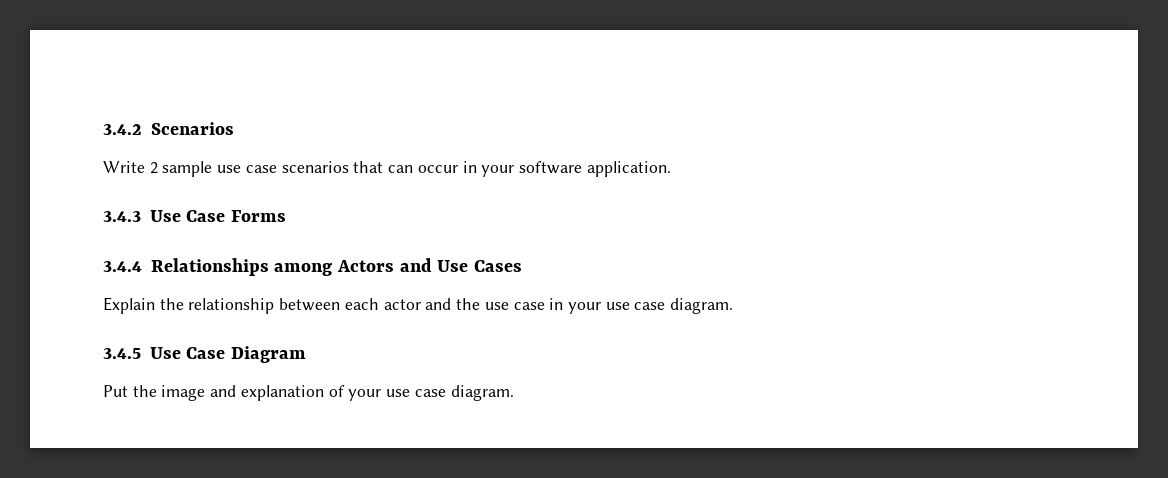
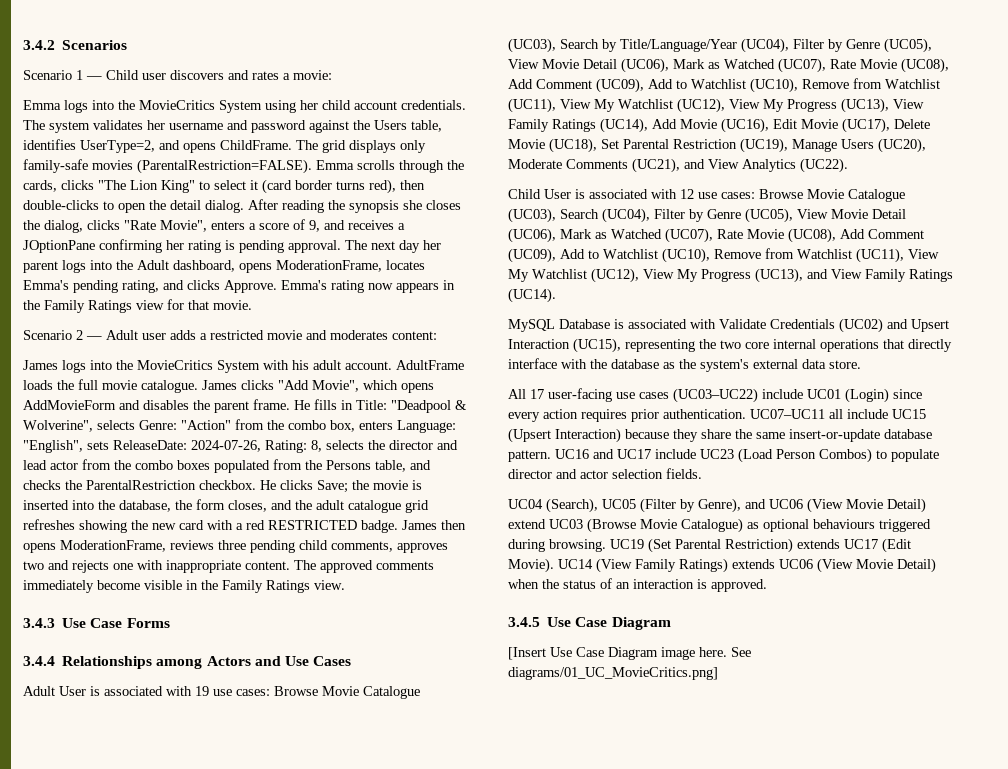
- Write 2 sample use case scenarios that can occur in your software application.
+ Scenario 1 — Child user discovers and rates a movie:
+ Emma logs into the MovieCritics System using her child account credentials. The system validates her username and password against the Users table, identifies UserType=2, and opens ChildFrame. The grid displays only family-safe movies (ParentalRestriction=FALSE). Emma scrolls through the cards, clicks "The Lion King" to select it (card border turns red), then double-clicks to open the detail dialog. After reading the synopsis she closes the dialog, clicks "Rate Movie", enters a score of 9, and receives a JOptionPane confirming her rating is pending approval. The next day her parent logs into the Adult dashboard, opens ModerationFrame, locates Emma's pending rating, and clicks Approve. Emma's rating now appears in the Family Ratings view for that movie.
+ Scenario 2 — Adult user adds a restricted movie and moderates content:
+ James logs into the MovieCritics System with his adult account. AdultFrame loads the full movie catalogue. James clicks "Add Movie", which opens AddMovieForm and disables the parent frame. He fills in Title: "Deadpool & Wolverine", selects Genre: "Action" from the combo box, enters Language: "English", sets ReleaseDate: 2024-07-26, Rating: 8, selects the director and lead actor from the combo boxes populated from the Persons table, and checks the ParentalRestriction checkbox. He clicks Save; the movie is inserted into the database, the form closes, and the adult catalogue grid refreshes showing the new card with a red RESTRICTED badge. James then opens ModerationFrame, reviews three pending child comments, approves two and rejects one with inappropriate content. The approved comments immediately become visible in the Family Ratings view.
- Explain the relationship between each actor and the use case in your use case diagram.
+ Adult User is associated with 19 use cases: Browse Movie Catalogue (UC03), Search by Title/Language/Year (UC04), Filter by Genre (UC05), View Movie Detail (UC06), Mark as Watched (UC07), Rate Movie (UC08), Add Comment (UC09), Add to Watchlist (UC10), Remove from Watchlist (UC11), View My Watchlist (UC12), View My Progress (UC13), View Family Ratings (UC14), Add Movie (UC16), Edit Movie (UC17), Delete Movie (UC18), Set Parental Restriction (UC19), Manage Users (UC20), Moderate Comments (UC21), and View Analytics (UC22).
+ Child User is associated with 12 use cases: Browse Movie Catalogue (UC03), Search (UC04), Filter by Genre (UC05), View Movie Detail (UC06), Mark as Watched (UC07), Rate Movie (UC08), Add Comment (UC09), Add to Watchlist (UC10), Remove from Watchlist (UC11), View My Watchlist (UC12), View My Progress (UC13), and View Family Ratings (UC14).
+ MySQL Database is associated with Validate Credentials (UC02) and Upsert Interaction (UC15), representing the two core internal operations that directly interface with the database as the system's external data store.
+ All 17 user-facing use cases (UC03–UC22) include UC01 (Login) since every action requires prior authentication. UC07–UC11 all include UC15 (Upsert Interaction) because they share the same insert-or-update database pattern. UC16 and UC17 include UC23 (Load Person Combos) to populate director and actor selection fields.
+ UC04 (Search), UC05 (Filter by Genre), and UC06 (View Movie Detail) extend UC03 (Browse Movie Catalogue) as optional behaviours triggered during browsing. UC19 (Set Parental Restriction) extends UC17 (Edit Movie). UC14 (View Family Ratings) extends UC06 (View Movie Detail) when the status of an interaction is approved.
  3.4.5 Use Case Diagram
- Put the image and explanation of your use case diagram.
+ [Insert Use Case Diagram image here. See diagrams/01_UC_MovieCritics.png]

